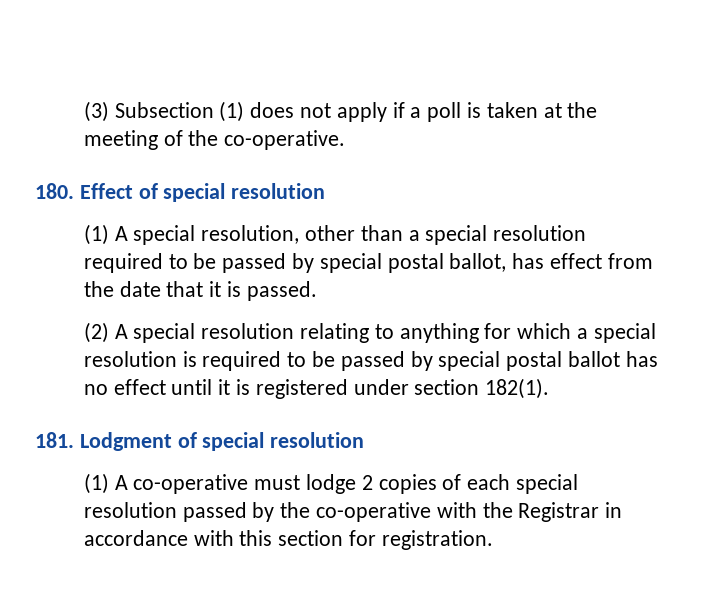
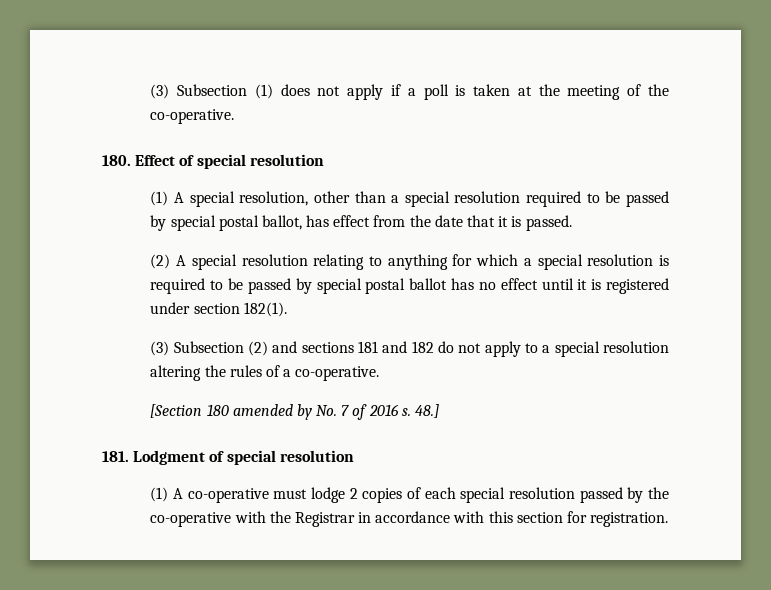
+ (3) Subsection (2) and sections 181 and 182 do not apply to a special resolution altering the rules of a co-operative.
+ [Section 180 amended by No. 7 of 2016 s. 48.]

